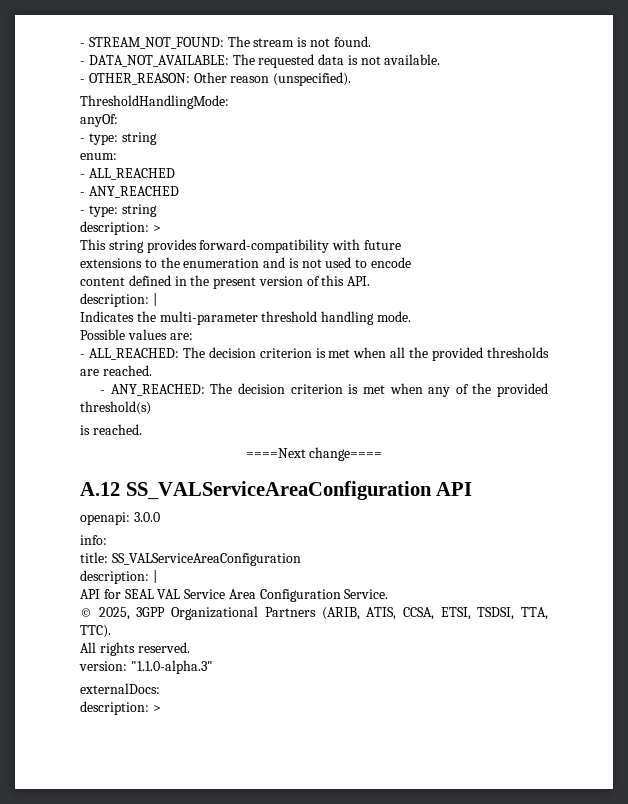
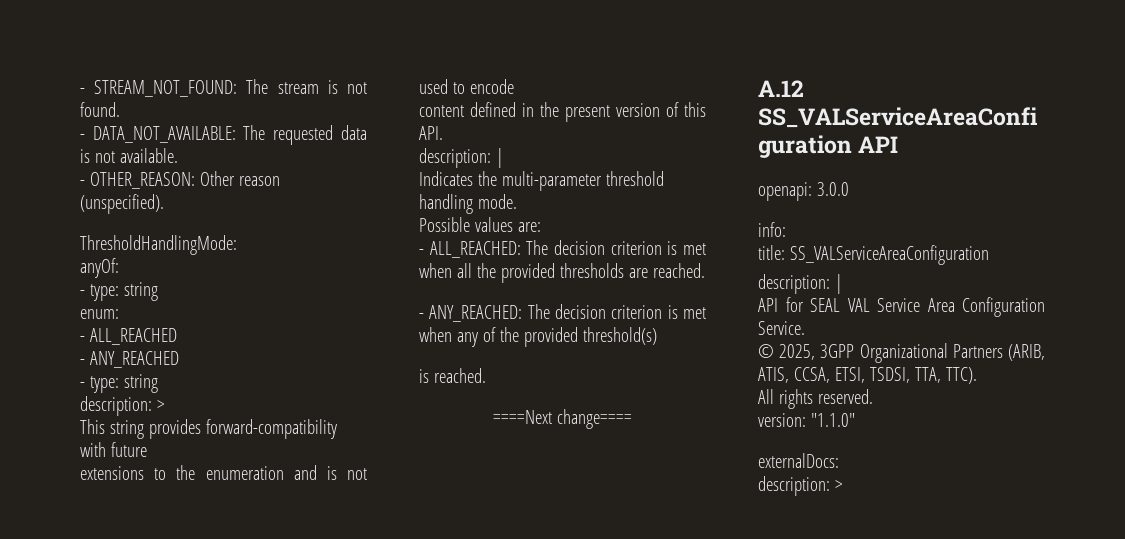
- version: "1.1.0-alpha.3"
+ version: "1.1.0"

